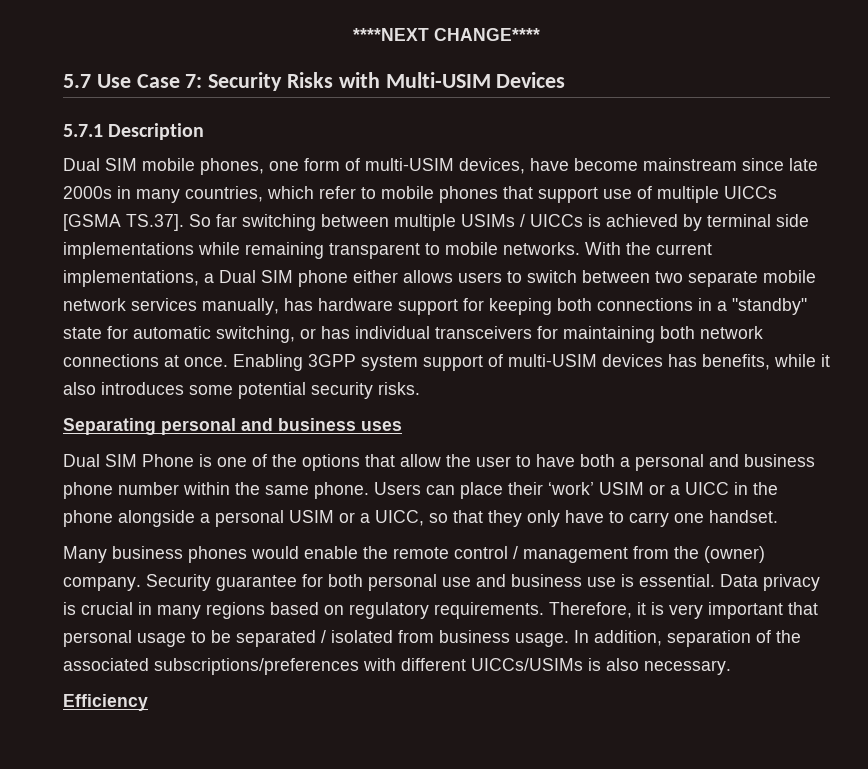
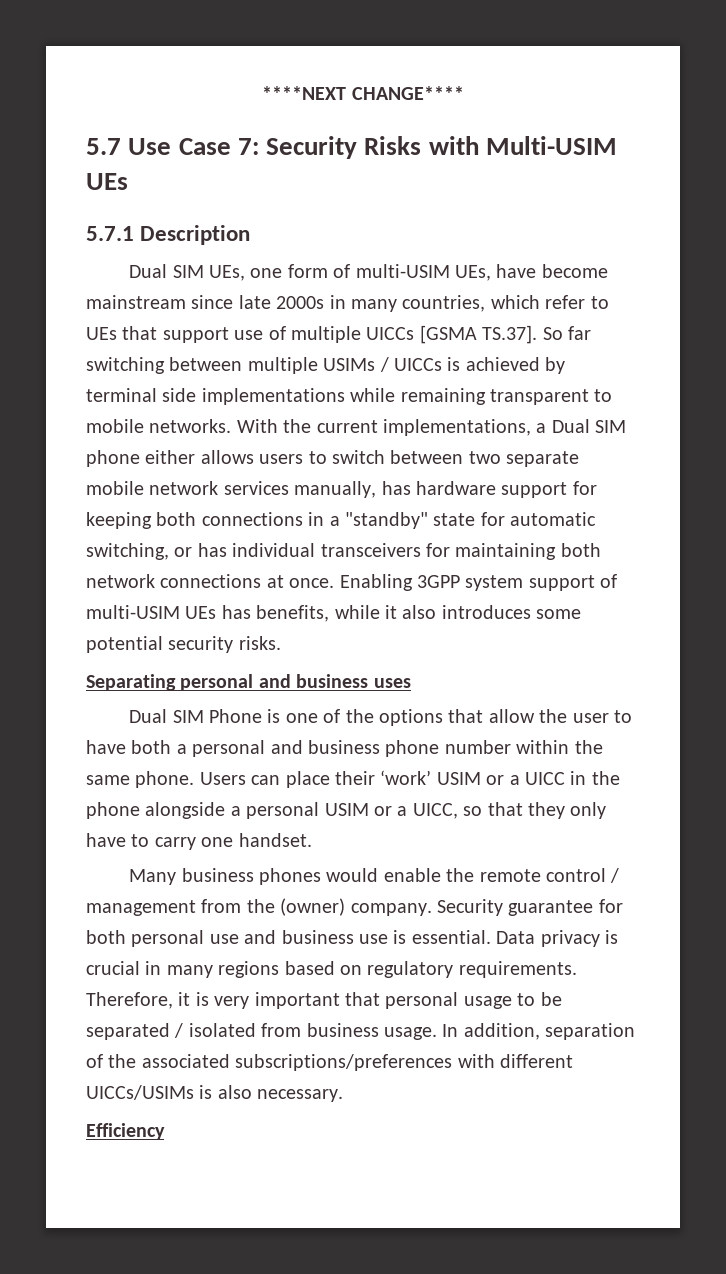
- 5.7 Use Case 7: Security Risks with Multi-USIM Devices
+ 5.7 Use Case 7: Security Risks with Multi-USIM UEs
- Dual SIM mobile phones, one form of multi-USIM devices, have become mainstream since late 2000s in many countries, which refer to mobile phones that support use of multiple UICCs [GSMA TS.37]. So far switching between multiple USIMs / UICCs is achieved by terminal side implementations while remaining transparent to mobile networks.
+ Dual SIM UEs, one form of multi-USIM UEs, have become mainstream since late 2000s in many countries, which refer to UEs that support use of multiple UICCs [GSMA TS.37]. So far switching between multiple USIMs / UICCs is achieved by terminal side implementations while remaining transparent to mobile networks.
- Enabling 3GPP system support of multi-USIM devices has benefits, while it also introduces some potential security risks.
+ Enabling 3GPP system support of multi-USIM UEs has benefits, while it also introduces some potential security risks.

